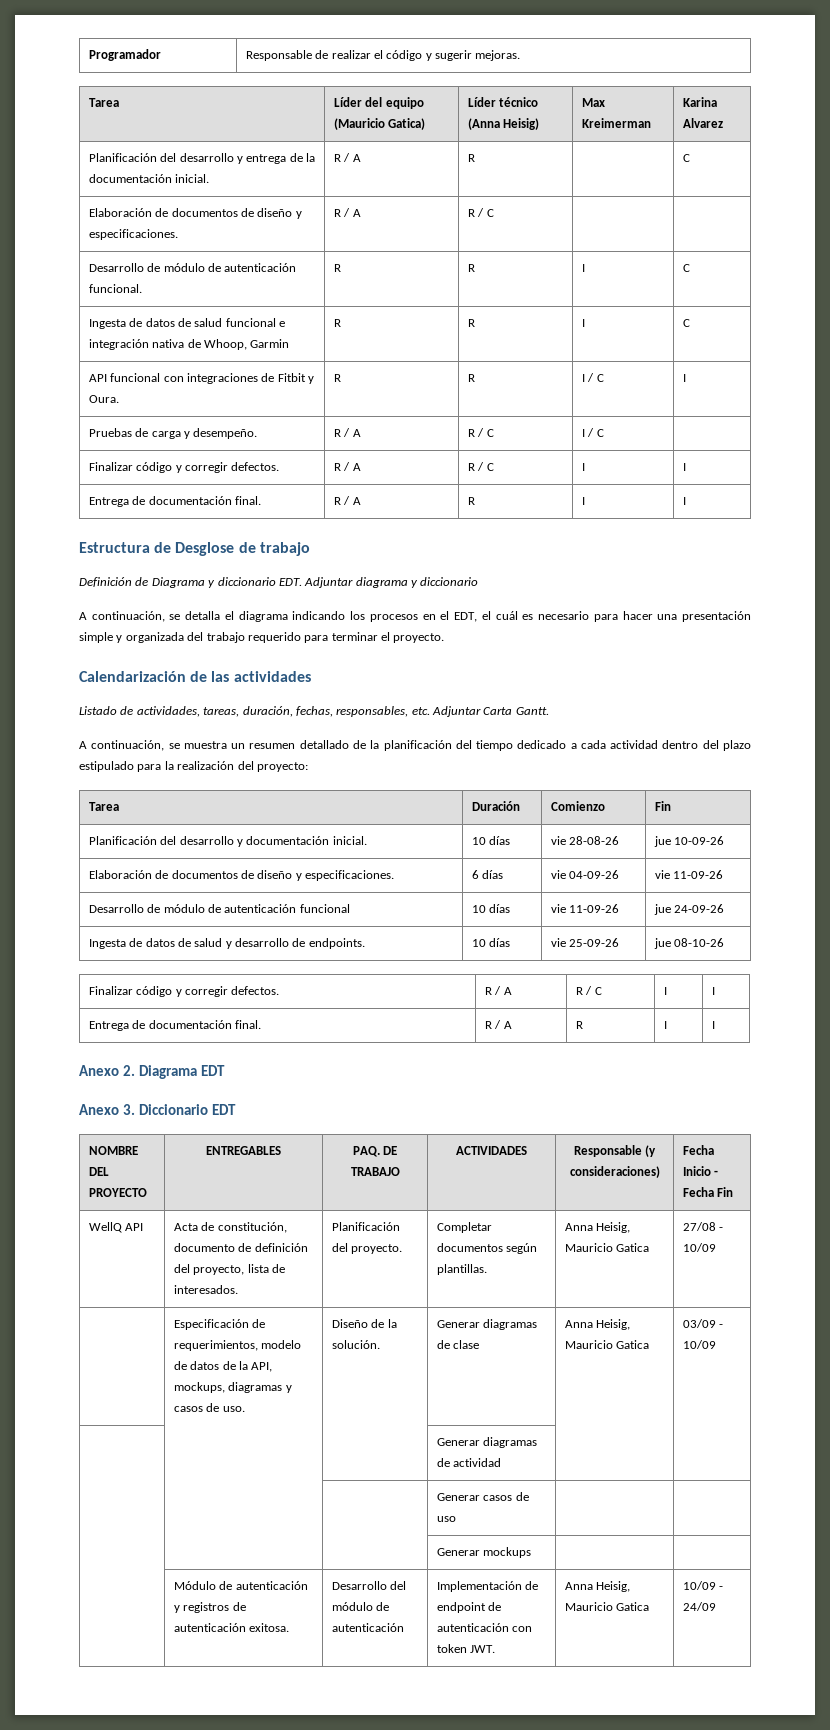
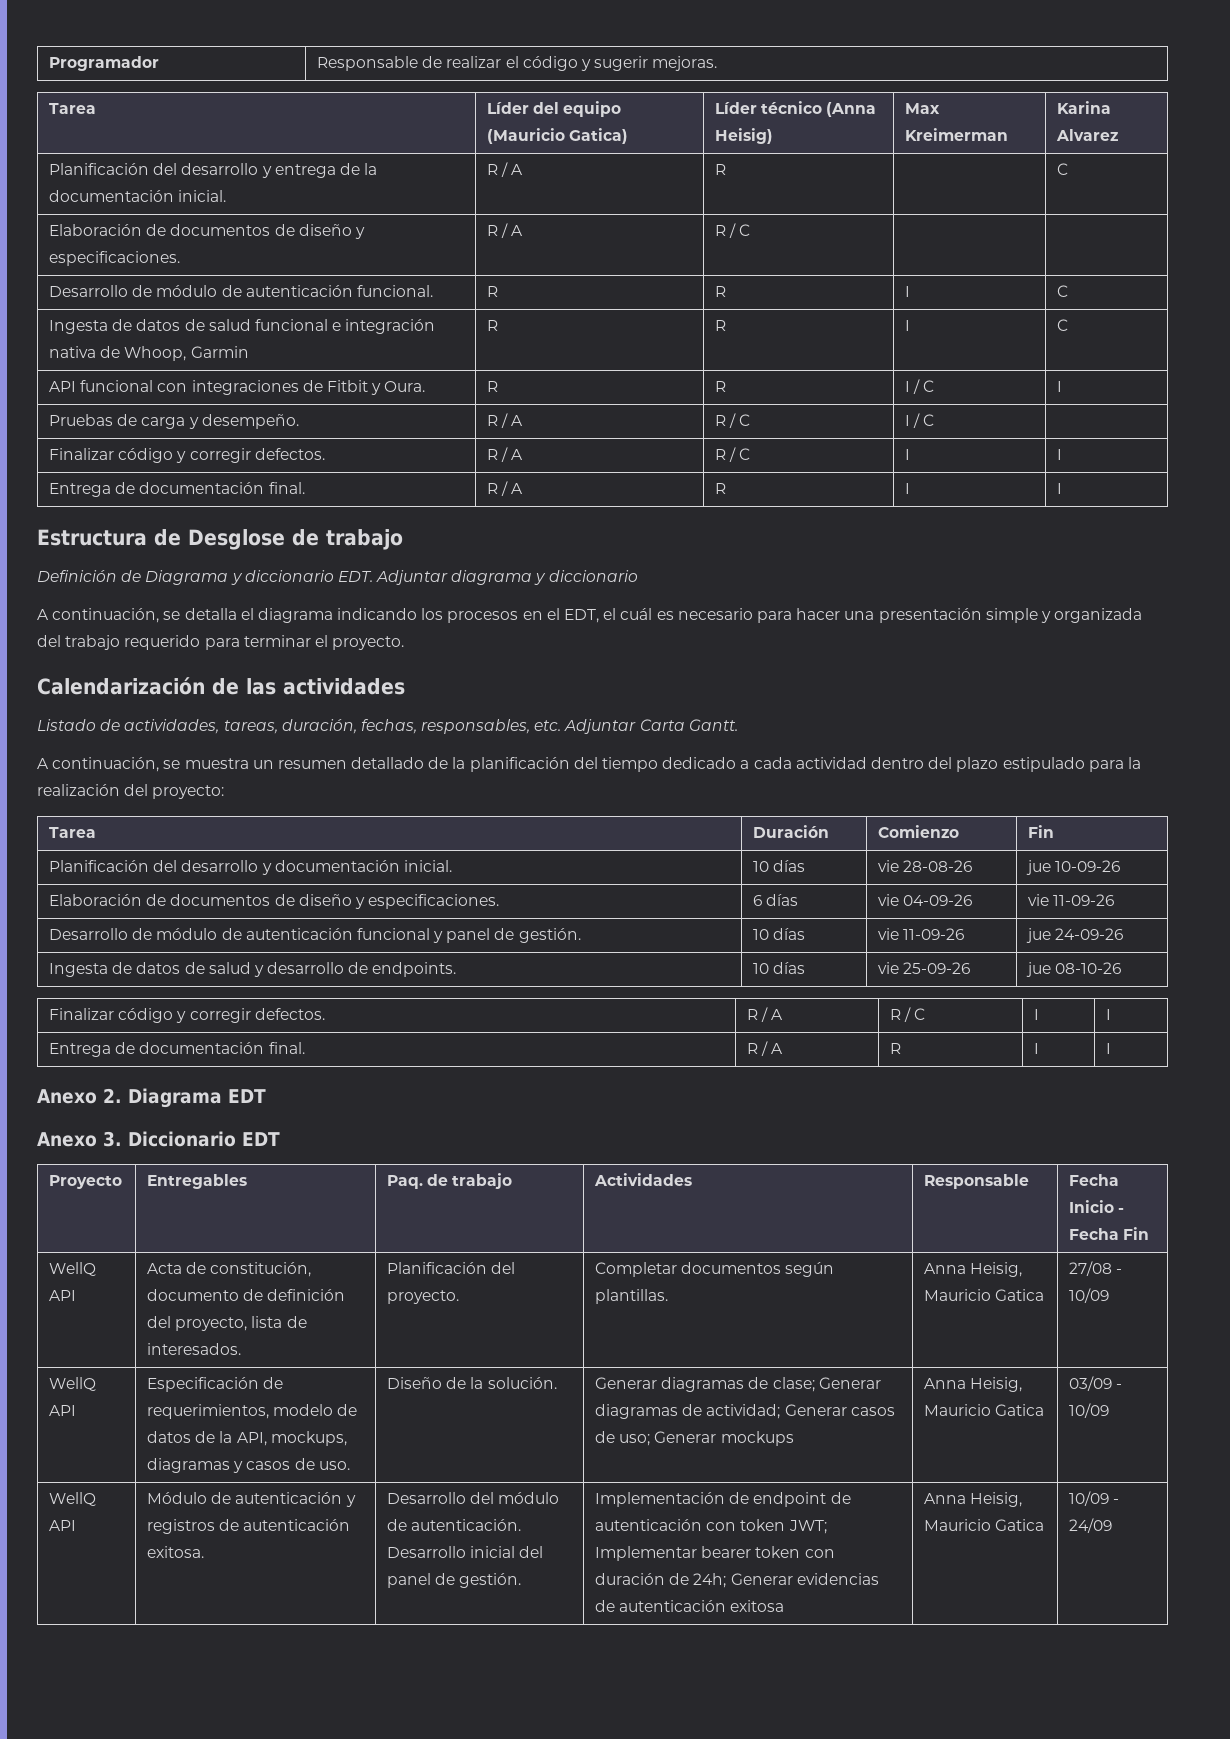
- Desarrollo de módulo de autenticación funcional | 10 días | vie 11-09-26 | jue 24-09-26
+ Desarrollo de módulo de autenticación funcional y panel de gestión. | 10 días | vie 11-09-26 | jue 24-09-26
- NOMBRE DEL PROYECTO | ENTREGABLES | PAQ. DE TRABAJO | ACTIVIDADES | Responsable (y consideraciones) | Fecha Inicio - Fecha Fin
+ Proyecto | Entregables | Paq. de trabajo | Actividades | Responsable | Fecha Inicio - Fecha Fin
  WellQ API | Acta de constitución, documento de definición del proyecto, lista de interesados. | Planificación del proyecto. | Completar documentos según plantillas. | Anna Heisig, Mauricio Gatica | 27/08 - 10/09
+ WellQ API
- Generar diagramas de clase
+ Generar diagramas de clase; Generar diagramas de actividad; Generar casos de uso; Generar mockups
  03/09 - 10/09
- | | | Generar diagramas de actividad | |
- | | | Generar casos de uso | |
- | | | Generar mockups | |
+ WellQ API
- | Módulo de autenticación y registros de autenticación exitosa. | Desarrollo del módulo de autenticación | Implementación de endpoint de autenticación con token JWT. | Anna Heisig, Mauricio Gatica | 10/09 - 24/09
+ Módulo de autenticación y registros de autenticación exitosa. | Desarrollo del módulo de autenticación. Desarrollo inicial del panel de gestión. | Implementación de endpoint de autenticación con token JWT; Implementar bearer token con duración de 24h; Generar evidencias de autenticación exitosa | Anna Heisig, Mauricio Gatica | 10/09 - 24/09

